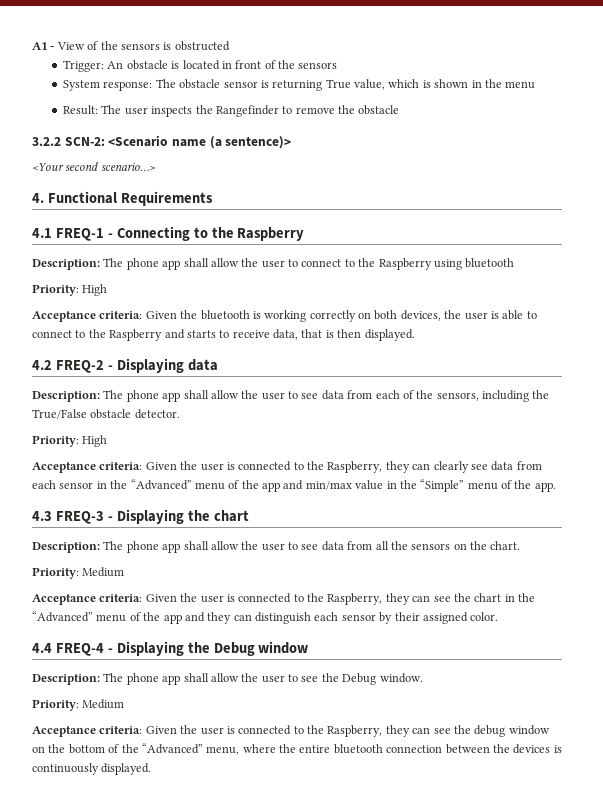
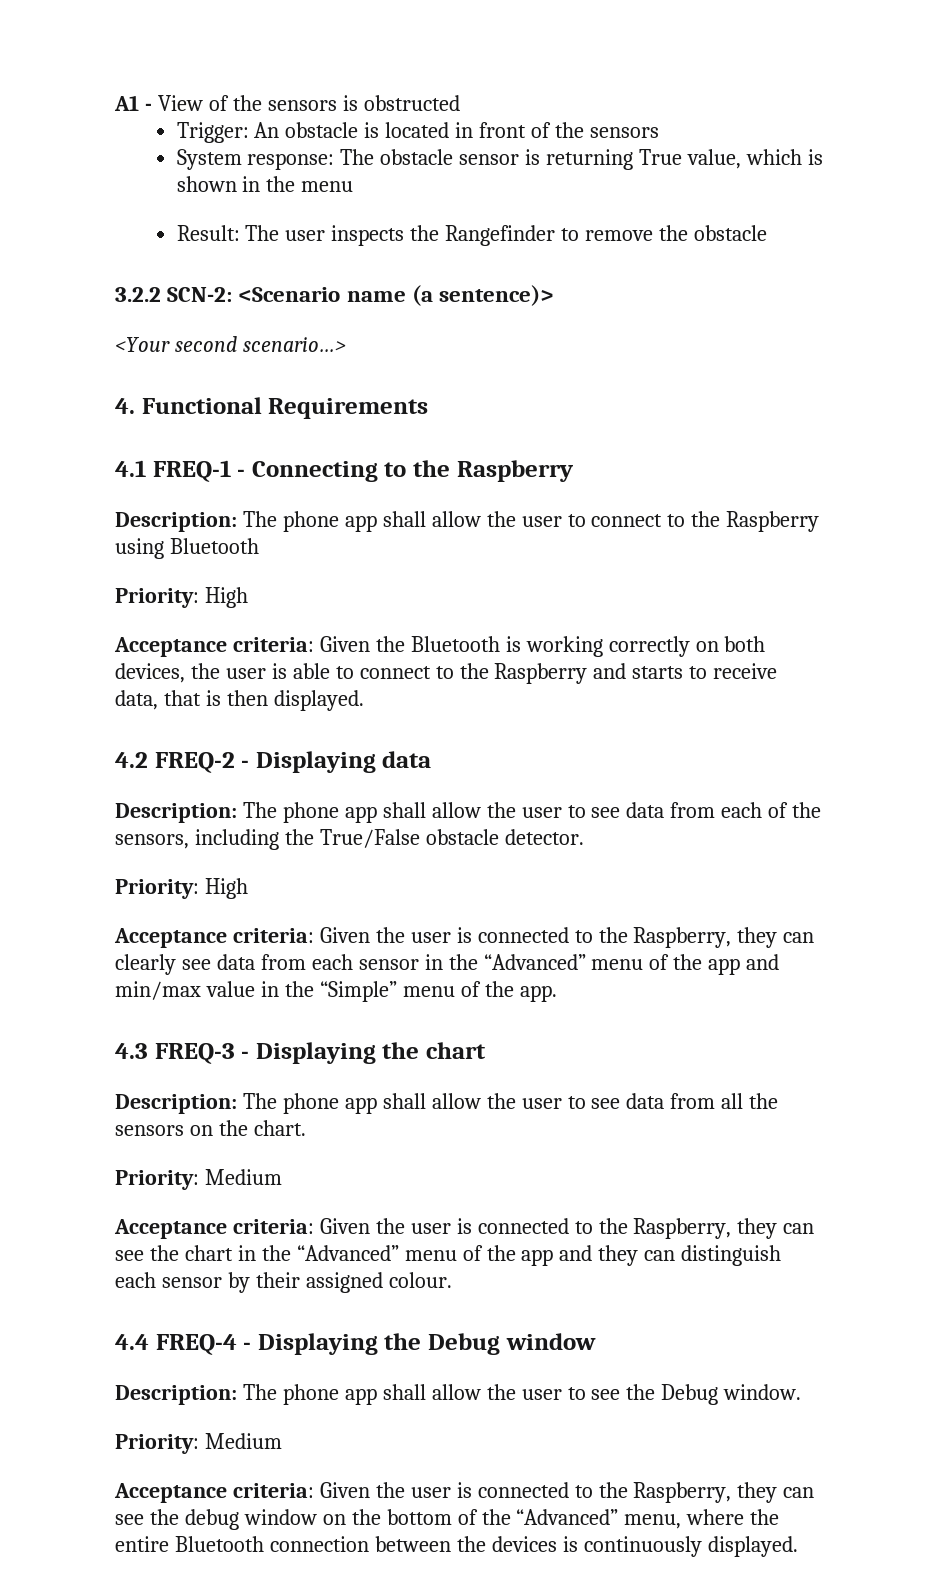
- Description: The phone app shall allow the user to connect to the Raspberry using bluetooth
+ Description: The phone app shall allow the user to connect to the Raspberry using Bluetooth
  Priority: High
- Acceptance criteria: Given the bluetooth is working correctly on both devices, the user is able to connect to the Raspberry and starts to receive data, that is then displayed.
+ Acceptance criteria: Given the Bluetooth is working correctly on both devices, the user is able to connect to the Raspberry and starts to receive data, that is then displayed.
- Acceptance criteria: Given the user is connected to the Raspberry, they can see the chart in the “Advanced” menu of the app and they can distinguish each sensor by their assigned color.
+ Acceptance criteria: Given the user is connected to the Raspberry, they can see the chart in the “Advanced” menu of the app and they can distinguish each sensor by their assigned colour.
- Acceptance criteria: Given the user is connected to the Raspberry, they can see the debug window on the bottom of the “Advanced” menu, where the entire bluetooth connection between the devices is continuously displayed.
+ Acceptance criteria: Given the user is connected to the Raspberry, they can see the debug window on the bottom of the “Advanced” menu, where the entire Bluetooth connection between the devices is continuously displayed.

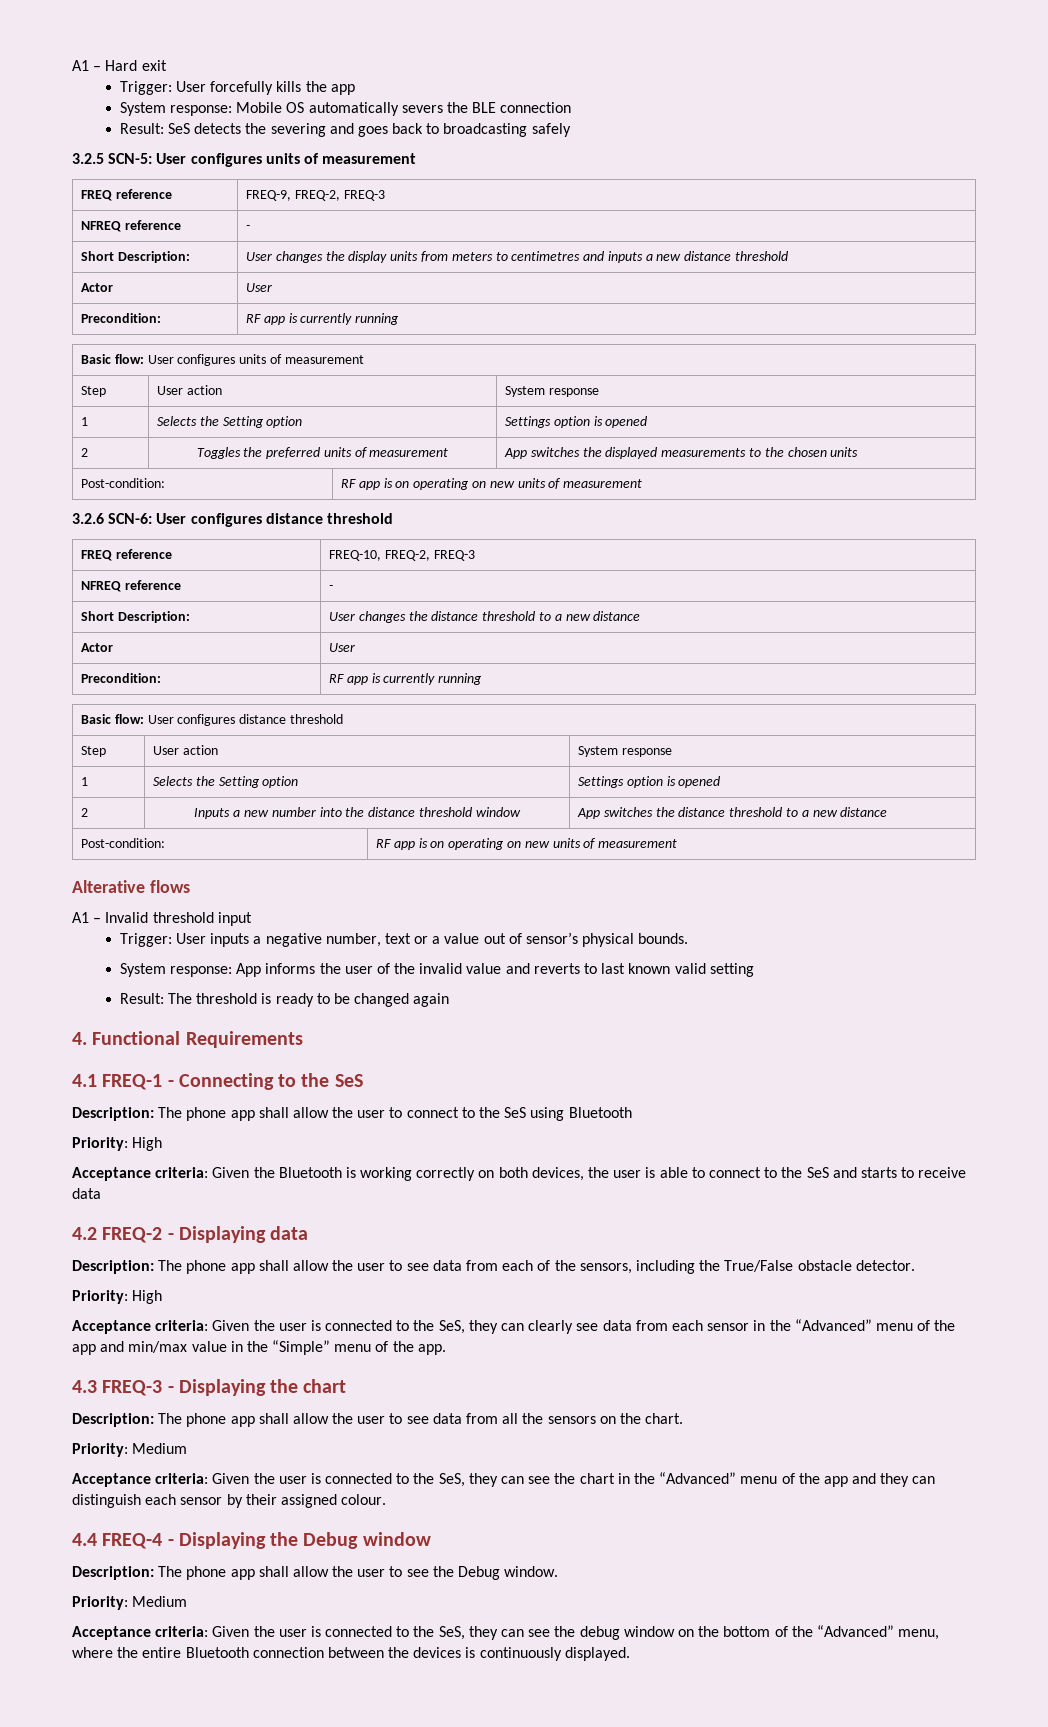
- A1 - View of the sensors is obstructed
- Trigger: An obstacle is located in front of the sensors
- System response: The obstacle sensor is returning True value, which is shown in the menu
- Result: The user inspects the Rangefinder to remove the obstacle
- 3.2.2 SCN-2: <Scenario name (a sentence)>
- <Your second scenario…>
+ A1 – Hard exit
+ Trigger: User forcefully kills the app
+ System response: Mobile OS automatically severs the BLE connection
+ Result: SeS detects the severing and goes back to broadcasting safely
+ 3.2.5 SCN-5: User configures units of measurement
+ FREQ reference | FREQ-9, FREQ-2, FREQ-3
+ NFREQ reference | -
+ Short Description: | User changes the display units from meters to centimetres and inputs a new distance threshold
+ Actor | User
+ Precondition: | RF app is currently running
+ Basic flow: User configures units of measurement
+ Step | User action | System response
+ 1 | Selects the Setting option | Settings option is opened
+ 2 | Toggles the preferred units of measurement | App switches the displayed measurements to the chosen units
+ Post-condition: | RF app is on operating on new units of measurement
+ 3.2.6 SCN-6: User configures distance threshold
+ FREQ reference | FREQ-10, FREQ-2, FREQ-3
+ NFREQ reference | -
+ Short Description: | User changes the distance threshold to a new distance
+ Actor | User
+ Precondition: | RF app is currently running
+ Basic flow: User configures distance threshold
+ Step | User action | System response
+ 1 | Selects the Setting option | Settings option is opened
+ 2 | Inputs a new number into the distance threshold window | App switches the distance threshold to a new distance
+ Post-condition: | RF app is on operating on new units of measurement
+ Alterative flows
+ A1 – Invalid threshold input
+ Trigger: User inputs a negative number, text or a value out of sensor’s physical bounds.
+ System response: App informs the user of the invalid value and reverts to last known valid setting
+ Result: The threshold is ready to be changed again
- 4.1 FREQ-1 - Connecting to the Raspberry
+ 4.1 FREQ-1 - Connecting to the SeS
- Description: The phone app shall allow the user to connect to the Raspberry using Bluetooth
+ Description: The phone app shall allow the user to connect to the SeS using Bluetooth
- Acceptance criteria: Given the Bluetooth is working correctly on both devices, the user is able to connect to the Raspberry and starts to receive data, that is then displayed.
+ Acceptance criteria: Given the Bluetooth is working correctly on both devices, the user is able to connect to the SeS and starts to receive data
- Acceptance criteria: Given the user is connected to the Raspberry, they can clearly see data from each sensor in the “Advanced” menu of the app and min/max value in the “Simple” menu of the app.
+ Acceptance criteria: Given the user is connected to the SeS, they can clearly see data from each sensor in the “Advanced” menu of the app and min/max value in the “Simple” menu of the app.
- Acceptance criteria: Given the user is connected to the Raspberry, they can see the chart in the “Advanced” menu of the app and they can distinguish each sensor by their assigned colour.
+ Acceptance criteria: Given the user is connected to the SeS, they can see the chart in the “Advanced” menu of the app and they can distinguish each sensor by their assigned colour.
- Acceptance criteria: Given the user is connected to the Raspberry, they can see the debug window on the bottom of the “Advanced” menu, where the entire Bluetooth connection between the devices is continuously displayed.
+ Acceptance criteria: Given the user is connected to the SeS, they can see the debug window on the bottom of the “Advanced” menu, where the entire Bluetooth connection between the devices is continuously displayed.

